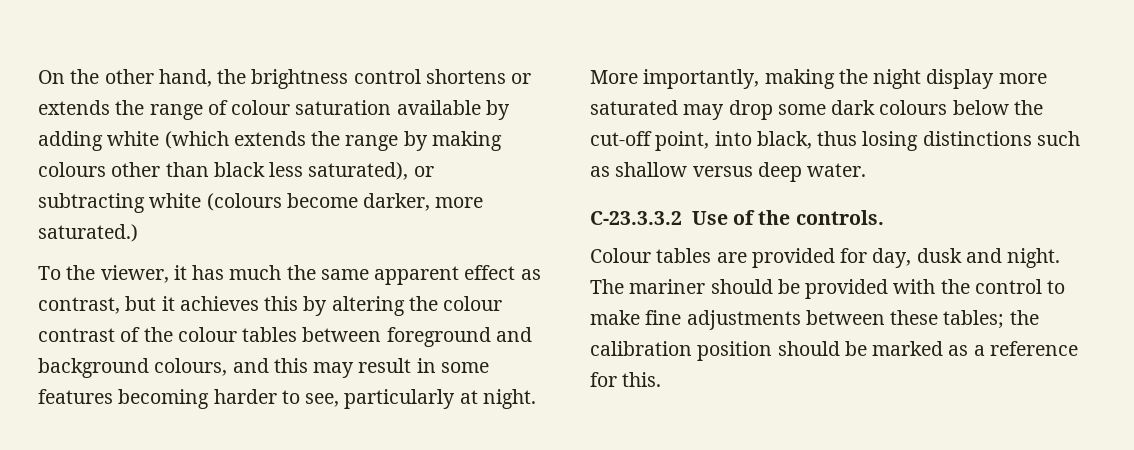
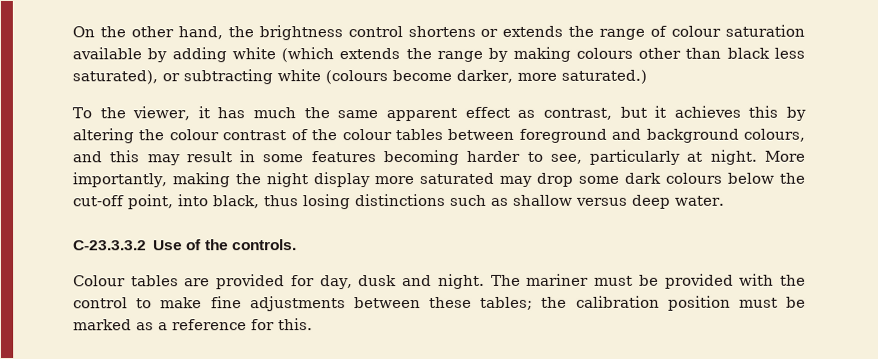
- The mariner should be provided with the control to make fine adjustments between these tables; the calibration position should be marked as a reference for this.
+ The mariner must be provided with the control to make fine adjustments between these tables; the calibration position must be marked as a reference for this.

